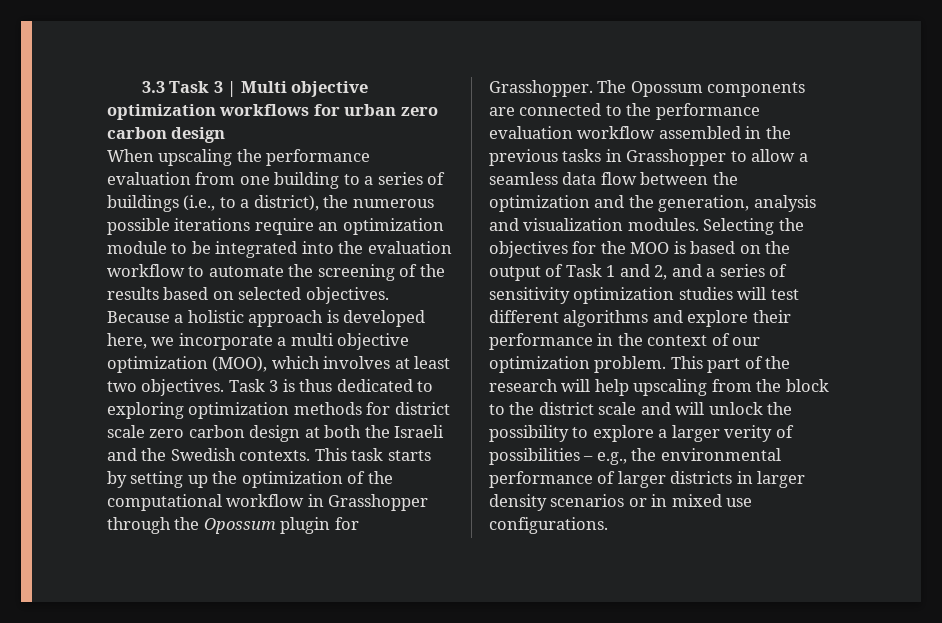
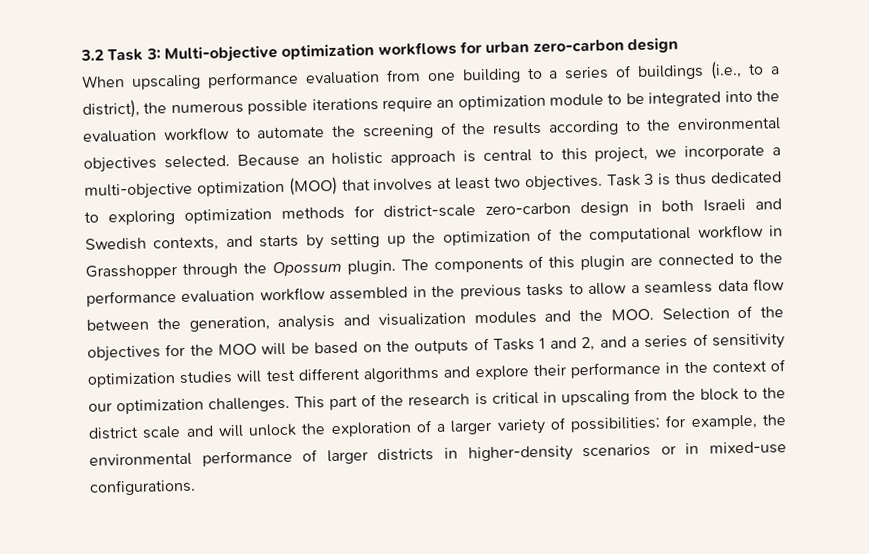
- 3.3 Task 3 | Multi objective optimization workflows for urban zero carbon design
+ 3.2 Task 3: Multi-objective optimization workflows for urban zero-carbon design
- When upscaling the performance evaluation from one building to a series of buildings (i.e., to a district), the numerous possible iterations require an optimization module to be integrated into the evaluation workflow to automate the screening of the results based on selected objectives. Because a holistic approach is developed here, we incorporate a multi objective optimization (MOO), which involves at least two objectives.
+ When upscaling performance evaluation from one building to a series of buildings (i.e., to a district), the numerous possible iterations require an optimization module to be integrated into the evaluation workflow to automate the screening of the results according to the environmental objectives selected. Because an holistic approach is central to this project, we incorporate a multi-objective optimization (MOO) that involves at least two objectives.
- Task 3 is thus dedicated to exploring optimization methods for district scale zero carbon design at both the Israeli and the Swedish contexts. This task starts by setting up the optimization of the computational workflow in Grasshopper through the Opossum plugin for Grasshopper. The Opossum components are connected to the performance evaluation workflow assembled in the previous tasks in Grasshopper to allow a seamless data flow between the optimization and the generation, analysis and visualization modules. Selecting the objectives for the MOO is based on the output of Task 1 and 2, and a series of sensitivity optimization studies will test different algorithms and explore their performance in the context of our optimization problem.
+ Task 3 is thus dedicated to exploring optimization methods for district-scale zero-carbon design in both Israeli and Swedish contexts, and starts by setting up the optimization of the computational workflow in Grasshopper through the Opossum plugin. The components of this plugin are connected to the performance evaluation workflow assembled in the previous tasks to allow a seamless data flow between the generation, analysis and visualization modules and the MOO. Selection of the objectives for the MOO will be based on the outputs of Tasks 1 and 2, and a series of sensitivity optimization studies will test different algorithms and explore their performance in the context of our optimization challenges.
- This part of the research will help upscaling from the block to the district scale and will unlock the possibility to explore a larger verity of possibilities – e.g., the environmental performance of larger districts in larger density scenarios or in mixed use configurations.
+ This part of the research is critical in upscaling from the block to the district scale and will unlock the exploration of a larger variety of possibilities; for example, the environmental performance of larger districts in higher-density scenarios or in mixed-use configurations.

